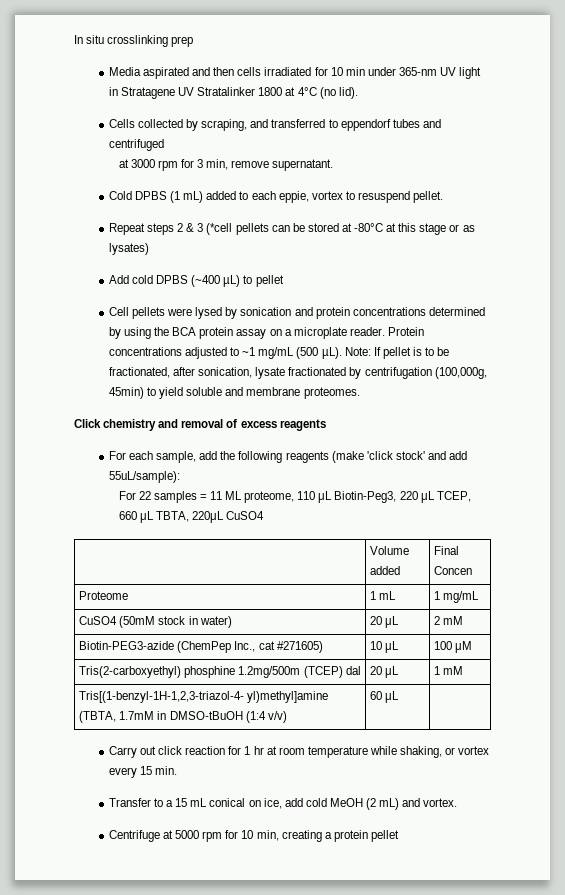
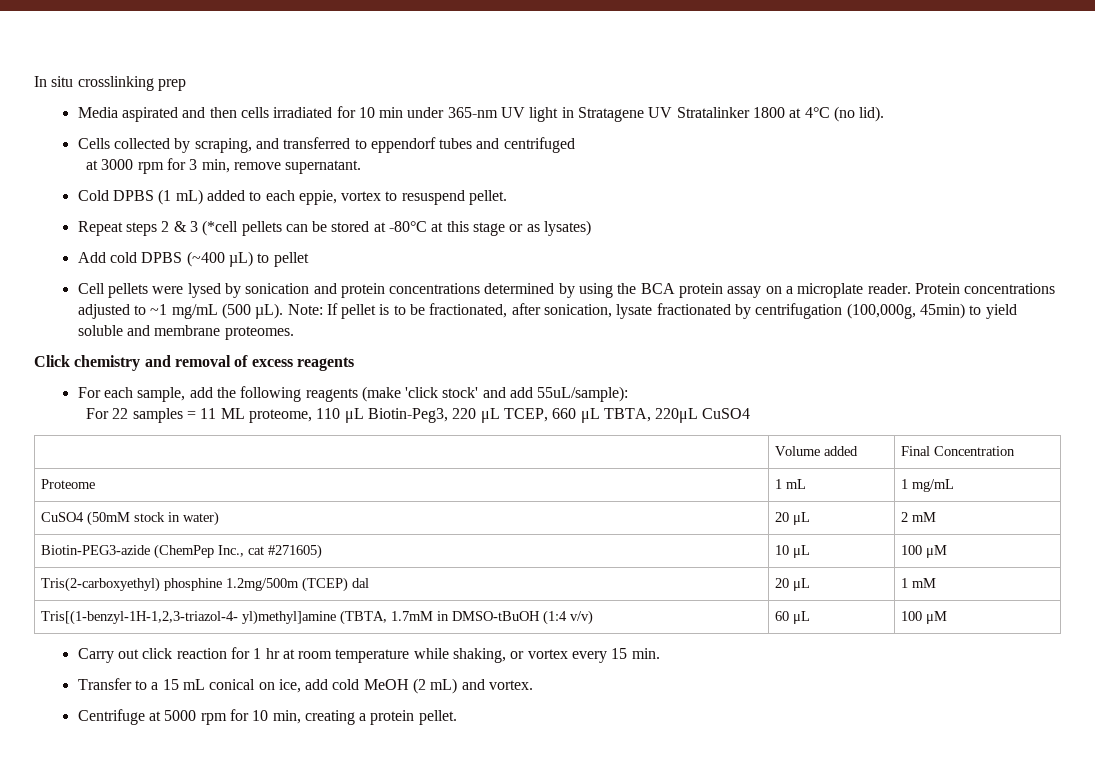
- | Volume added | Final Concen
+ | Volume added | Final Concentration
- Tris[(1-benzyl-1H-1,2,3-triazol-4- yl)methyl]amine (TBTA, 1.7mM in DMSO-tBuOH (1:4 v/v) | 60 μL |
+ Tris[(1-benzyl-1H-1,2,3-triazol-4- yl)methyl]amine (TBTA, 1.7mM in DMSO-tBuOH (1:4 v/v) | 60 μL | 100 μΜ
- Centrifuge at 5000 rpm for 10 min, creating a protein pellet
+ Centrifuge at 5000 rpm for 10 min, creating a protein pellet.

